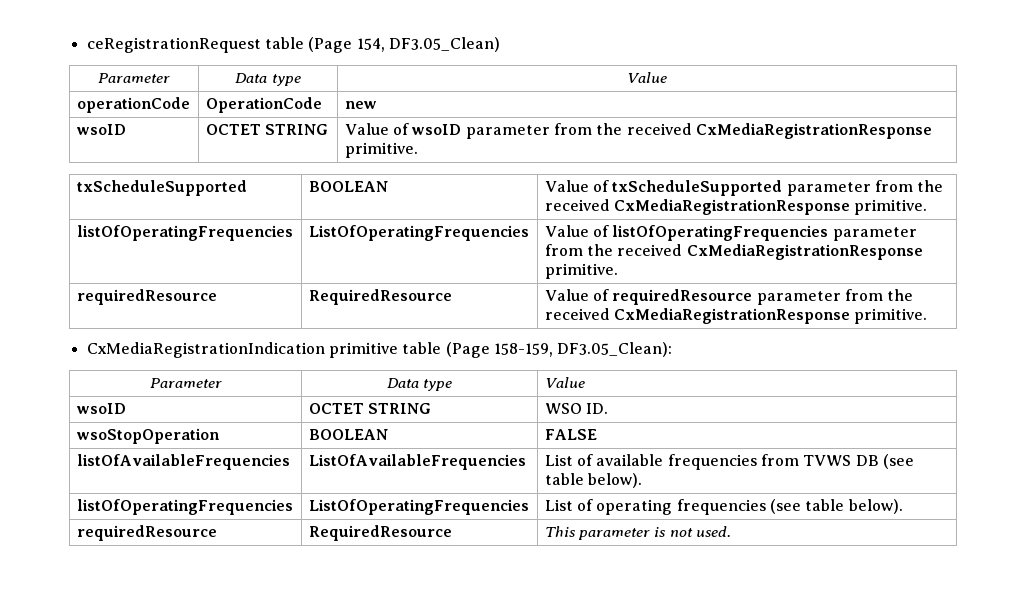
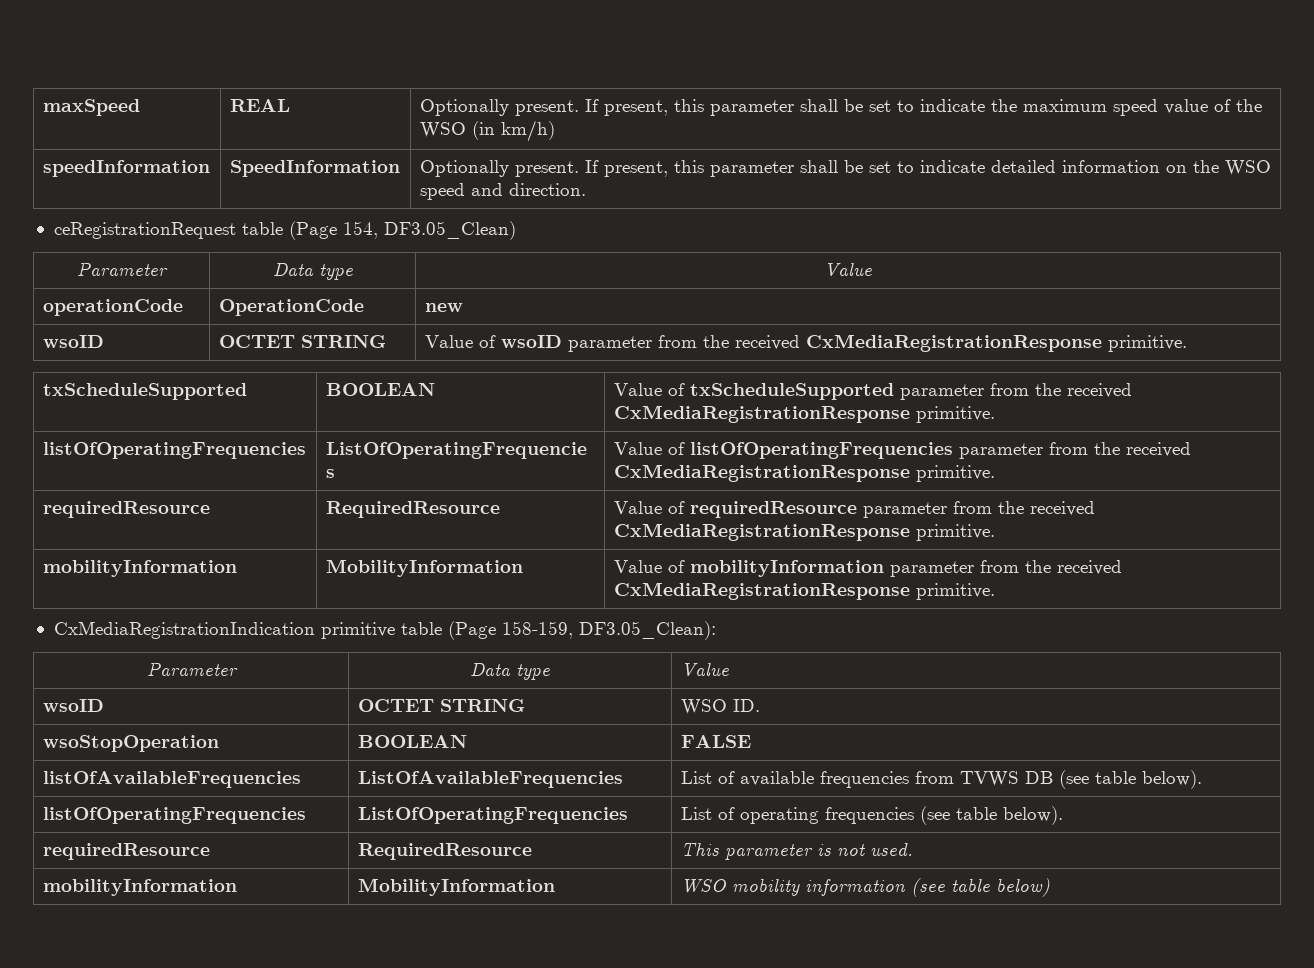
+ maxSpeed | REAL | Optionally present. If present, this parameter shall be set to indicate the maximum speed value of the WSO (in km/h)
+ speedInformation | SpeedInformation | Optionally present. If present, this parameter shall be set to indicate detailed information on the WSO speed and direction.
+ mobilityInformation | MobilityInformation | Value of mobilityInformation parameter from the received CxMediaRegistrationResponse primitive.
+ mobilityInformation | MobilityInformation | WSO mobility information (see table below)

